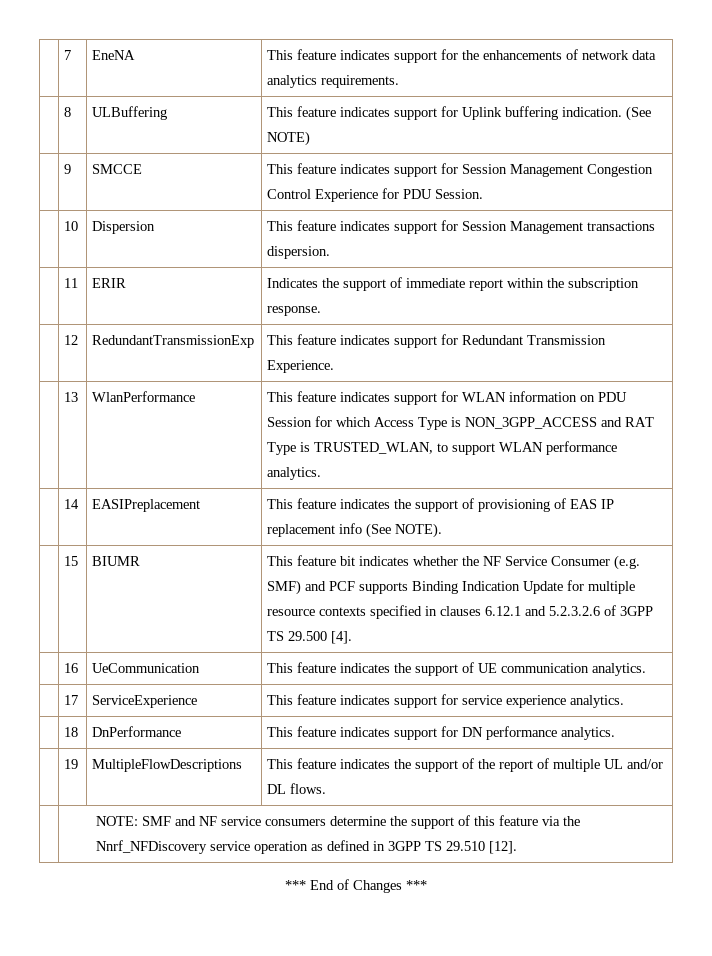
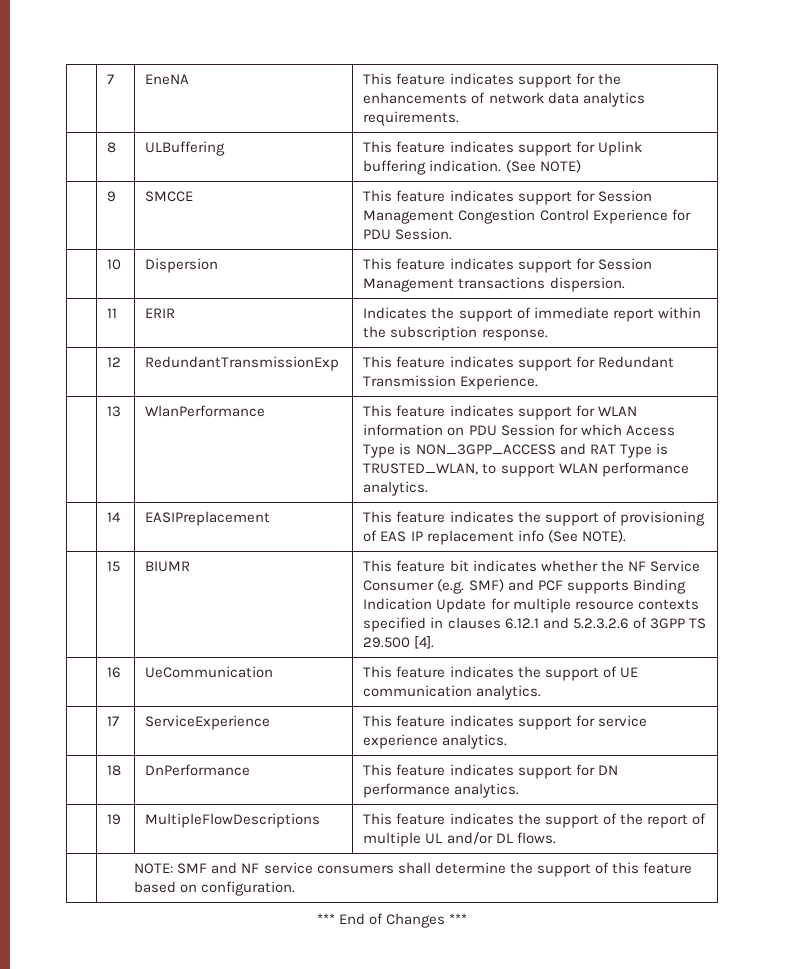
- | NOTE: SMF and NF service consumers determine the support of this feature via the Nnrf_NFDiscovery service operation as defined in 3GPP TS 29.510 [12].
+ | NOTE: SMF and NF service consumers shall determine the support of this feature based on configuration.

